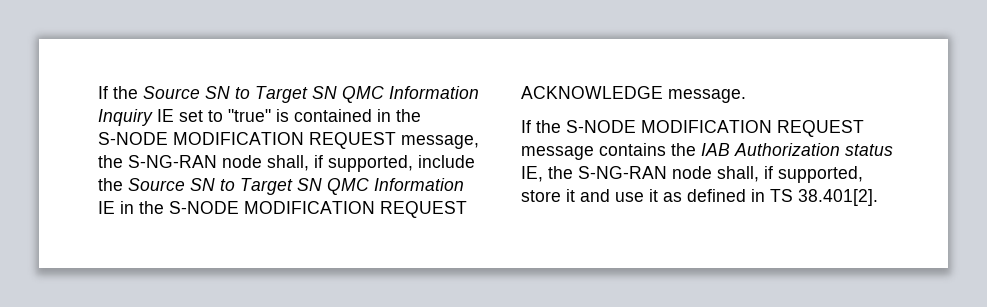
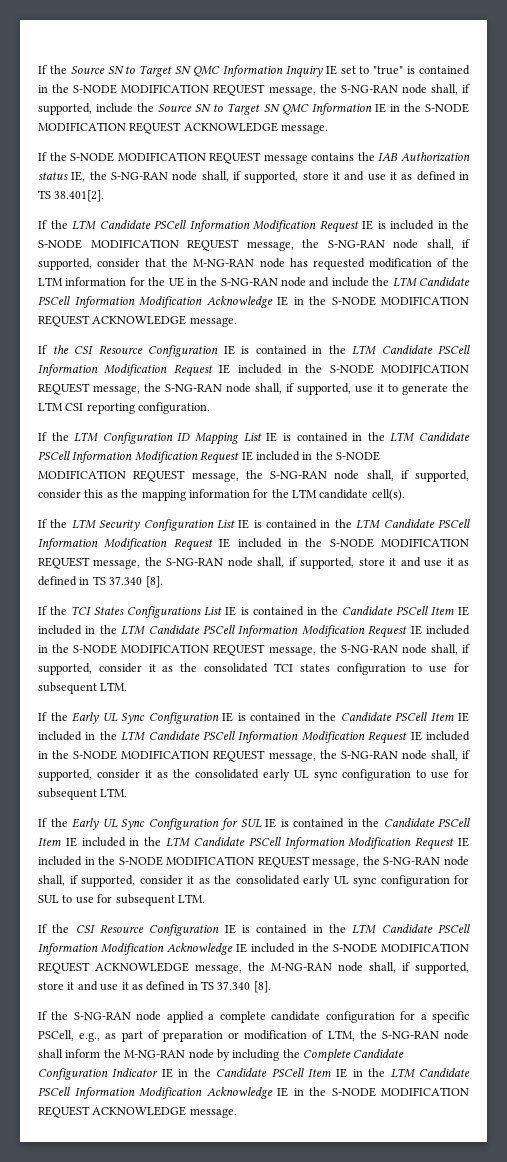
+ If the LTM Candidate PSCell Information Modification Request IE is included in the S-NODE MODIFICATION REQUEST message, the S-NG-RAN node shall, if supported, consider that the M-NG-RAN node has requested modification of the LTM information for the UE in the S-NG-RAN node and include the LTM Candidate PSCell Information Modification Acknowledge IE in the S-NODE MODIFICATION REQUEST ACKNOWLEDGE message.
+ If the CSI Resource Configuration IE is contained in the LTM Candidate PSCell Information Modification Request IE included in the S-NODE MODIFICATION REQUEST message, the S-NG-RAN node shall, if supported, use it to generate the LTM CSI reporting configuration.
+ If the LTM Configuration ID Mapping List IE is contained in the LTM Candidate PSCell Information Modification Request IE included in the S-NODE MODIFICATION REQUEST message, the S-NG-RAN node shall, if supported, consider this as the mapping information for the LTM candidate cell(s).
+ If the LTM Security Configuration List IE is contained in the LTM Candidate PSCell Information Modification Request IE included in the S-NODE MODIFICATION REQUEST message, the S-NG-RAN node shall, if supported, store it and use it as defined in TS 37.340 [8].
+ If the TCI States Configurations List IE is contained in the Candidate PSCell Item IE included in the LTM Candidate PSCell Information Modification Request IE included in the S-NODE MODIFICATION REQUEST message, the S-NG-RAN node shall, if supported, consider it as the consolidated TCI states configuration to use for subsequent LTM.
+ If the Early UL Sync Configuration IE is contained in the Candidate PSCell Item IE included in the LTM Candidate PSCell Information Modification Request IE included in the S-NODE MODIFICATION REQUEST message, the S-NG-RAN node shall, if supported, consider it as the consolidated early UL sync configuration to use for subsequent LTM.
+ If the Early UL Sync Configuration for SUL IE is contained in the Candidate PSCell Item IE included in the LTM Candidate PSCell Information Modification Request IE included in the S-NODE MODIFICATION REQUEST message, the S-NG-RAN node shall, if supported, consider it as the consolidated early UL sync configuration for SUL to use for subsequent LTM.
+ If the CSI Resource Configuration IE is contained in the LTM Candidate PSCell Information Modification Acknowledge IE included in the S-NODE MODIFICATION REQUEST ACKNOWLEDGE message, the M-NG-RAN node shall, if supported, store it and use it as defined in TS 37.340 [8].
+ If the S-NG-RAN node applied a complete candidate configuration for a specific PSCell, e.g., as part of preparation or modification of LTM, the S-NG-RAN node shall inform the M-NG-RAN node by including the Complete Candidate Configuration Indicator IE in the Candidate PSCell Item IE in the LTM Candidate PSCell Information Modification Acknowledge IE in the S-NODE MODIFICATION REQUEST ACKNOWLEDGE message.

